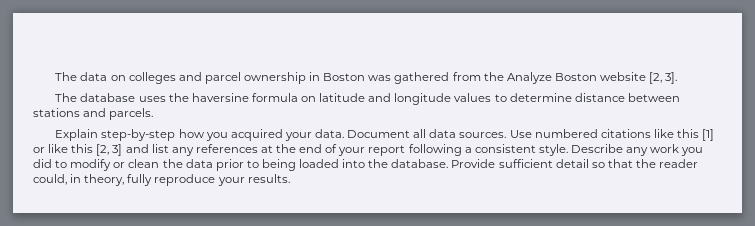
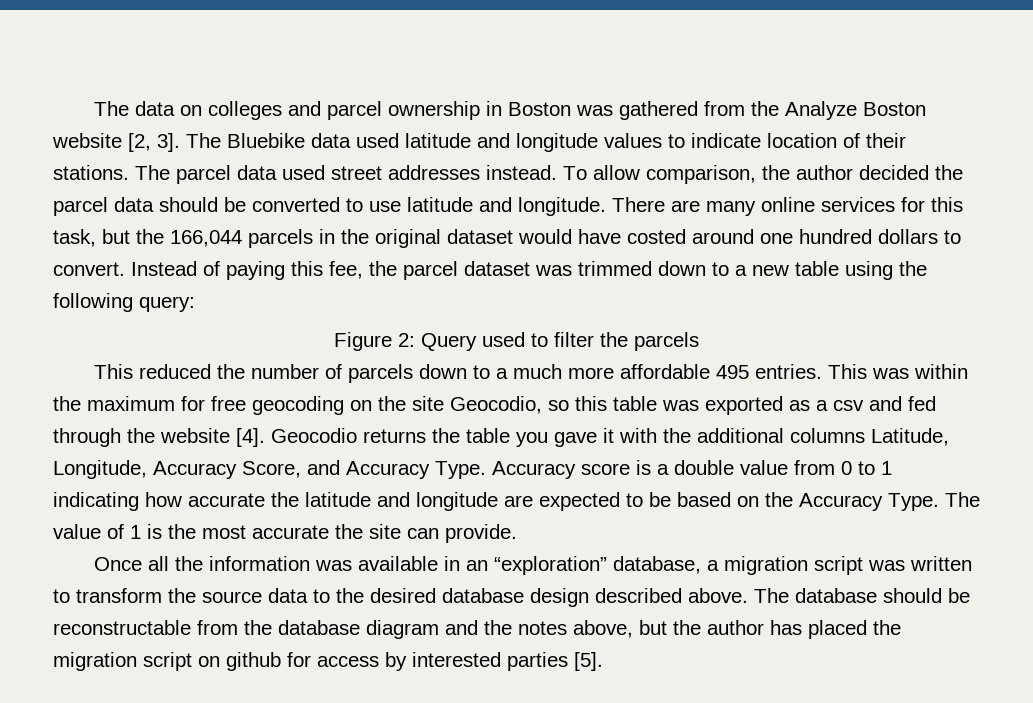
- The data on colleges and parcel ownership in Boston was gathered from the Analyze Boston website [2, 3].
- The database uses the haversine formula on latitude and longitude values to determine distance between stations and parcels.
- Explain step-by-step how you acquired your data. Document all data sources. Use numbered citations like this [1] or like this [2, 3] and list any references at the end of your report following a consistent style. Describe any work you did to modify or clean the data prior to being loaded into the database. Provide sufficient detail so that the reader could, in theory, fully reproduce your results.
+ The data on colleges and parcel ownership in Boston was gathered from the Analyze Boston website [2, 3]. The Bluebike data used latitude and longitude values to indicate location of their stations. The parcel data used street addresses instead. To allow comparison, the author decided the parcel data should be converted to use latitude and longitude. There are many online services for this task, but the 166,044 parcels in the original dataset would have costed around one hundred dollars to convert. Instead of paying this fee, the parcel dataset was trimmed down to a new table using the following query:
+ Figure 2: Query used to filter the parcels
+ This reduced the number of parcels down to a much more affordable 495 entries. This was within the maximum for free geocoding on the site Geocodio, so this table was exported as a csv and fed through the website [4]. Geocodio returns the table you gave it with the additional columns Latitude, Longitude, Accuracy Score, and Accuracy Type. Accuracy score is a double value from 0 to 1 indicating how accurate the latitude and longitude are expected to be based on the Accuracy Type. The value of 1 is the most accurate the site can provide.
+ Once all the information was available in an “exploration” database, a migration script was written to transform the source data to the desired database design described above. The database should be reconstructable from the database diagram and the notes above, but the author has placed the migration script on github for access by interested parties [5].

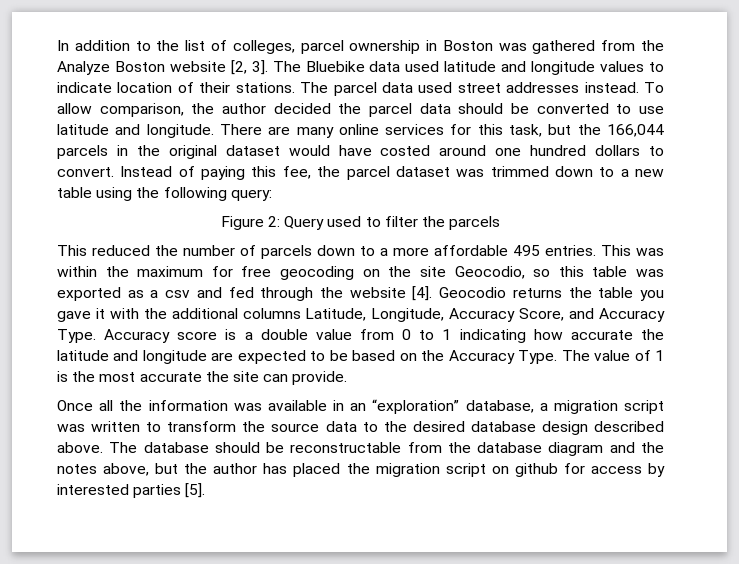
- The data on colleges and parcel ownership in Boston was gathered from the Analyze Boston website [2, 3].
+ In addition to the list of colleges, parcel ownership in Boston was gathered from the Analyze Boston website [2, 3].
- This reduced the number of parcels down to a much more affordable 495 entries.
+ This reduced the number of parcels down to a more affordable 495 entries.

